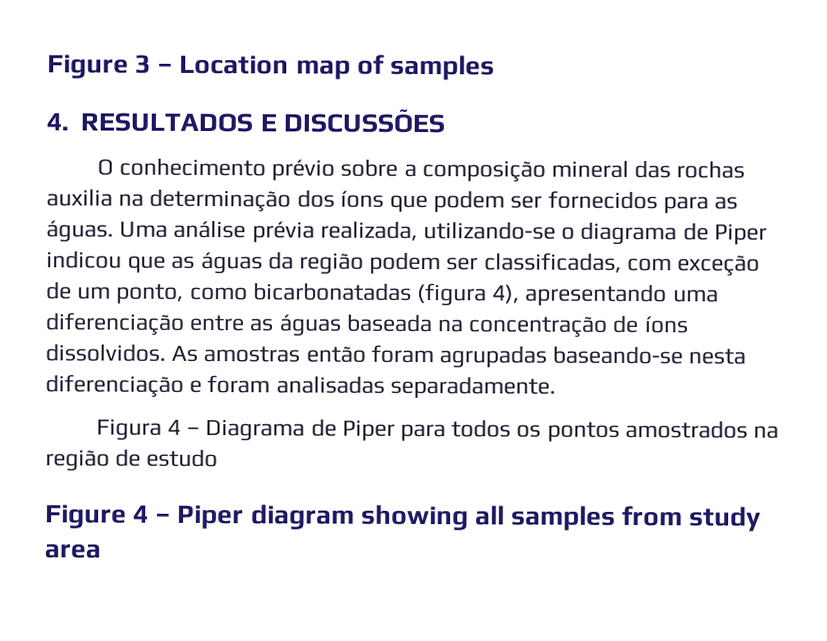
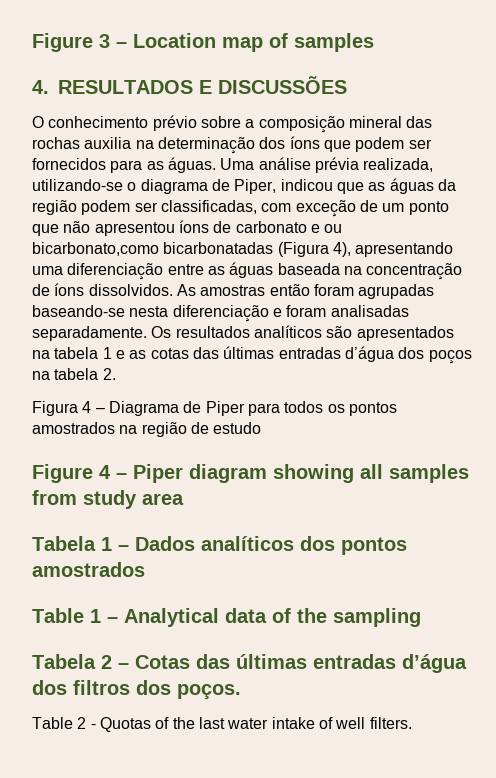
- Uma análise prévia realizada, utilizando-se o diagrama de Piper indicou que as águas da região podem ser classificadas, com exceção de um ponto, como bicarbonatadas (figura 4), apresentando uma diferenciação entre as águas baseada na concentração de íons dissolvidos.
+ Uma análise prévia realizada, utilizando-se o diagrama de Piper, indicou que as águas da região podem ser classificadas, com exceção de um ponto que não apresentou íons de carbonato e ou bicarbonato,como bicarbonatadas (Figura 4), apresentando uma diferenciação entre as águas baseada na concentração de íons dissolvidos.
+ Os resultados analíticos são apresentados na tabela 1 e as cotas das últimas entradas d’água dos poços na tabela 2.
+ Tabela 1 – Dados analíticos dos pontos amostrados
+ Table 1 – Analytical data of the sampling
+ Tabela 2 – Cotas das últimas entradas d’água dos filtros dos poços.
+ Table 2 - Quotas of the last water intake of well filters.

